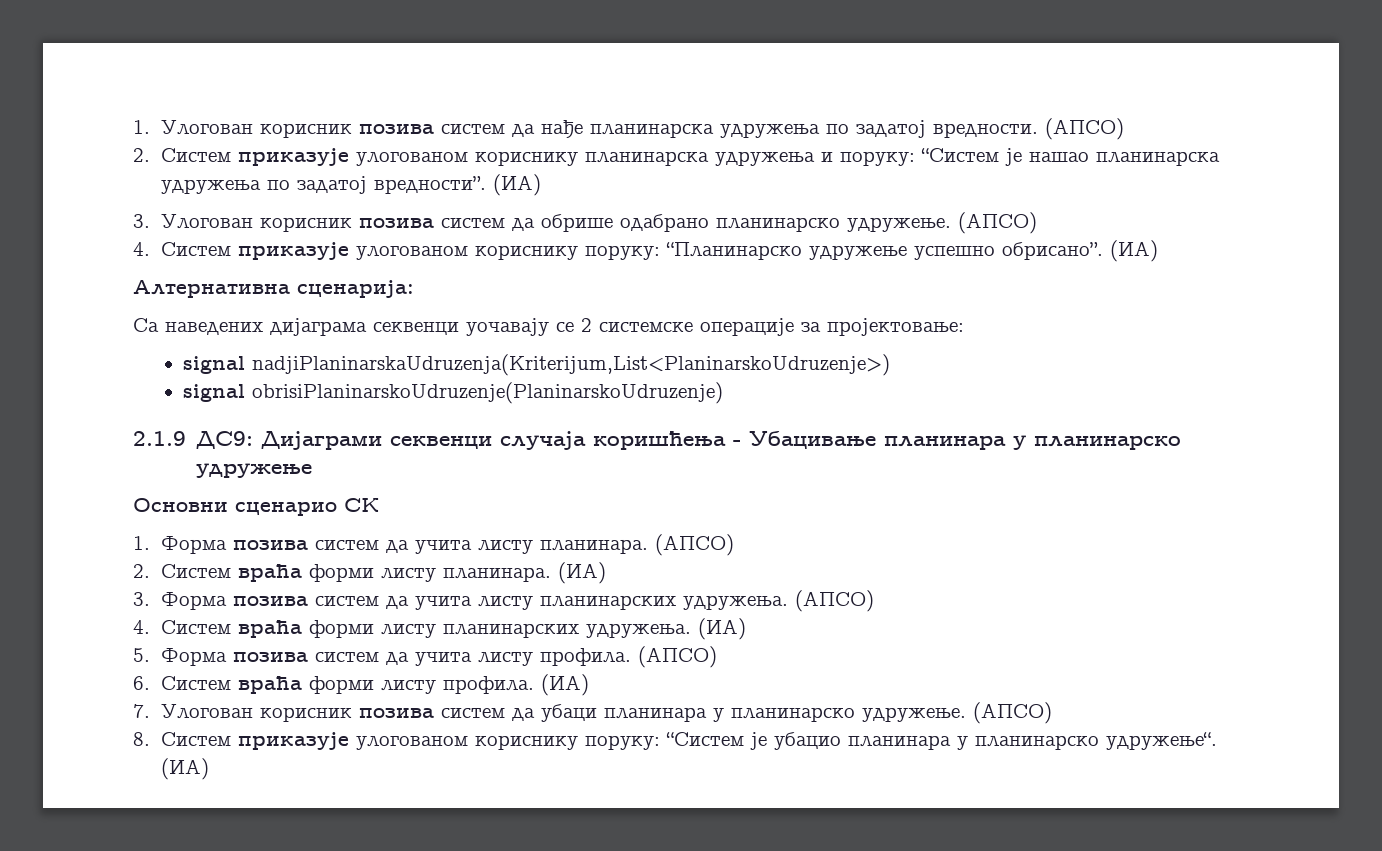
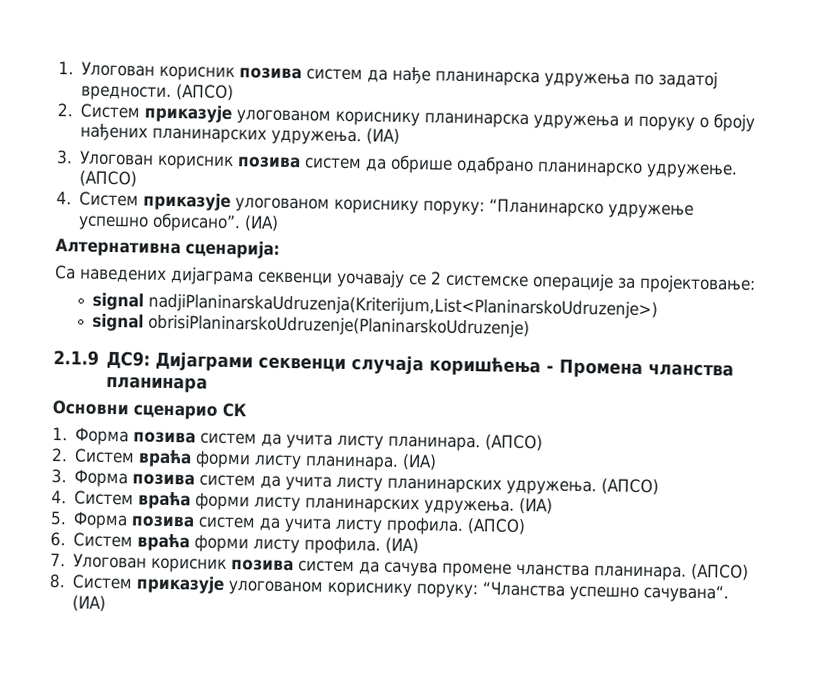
- 2. Систем приказује улогованом кориснику планинарска удружења и поруку: “Систем је нашао планинарска удружења по задатој вредности”.
+ 2. Систем приказује улогованом кориснику планинарска удружења и поруку о броју нађених планинарских удружења.
- 2.1.9 ДС9: Дијаграми секвенци случаја коришћења - Убацивање планинара у планинарско удружење
+ 2.1.9 ДС9: Дијаграми секвенци случаја коришћења - Промена чланства планинара
- 7. Улогован корисник позива систем да убаци планинара у планинарско удружење.
+ 7. Улогован корисник позива систем да сачува промене чланства планинара.
- 8. Систем приказује улогованом кориснику поруку: “Систем је убацио планинара у планинарско удружење“.
+ 8. Систем приказује улогованом кориснику поруку: “Чланства успешно сачувана“.

